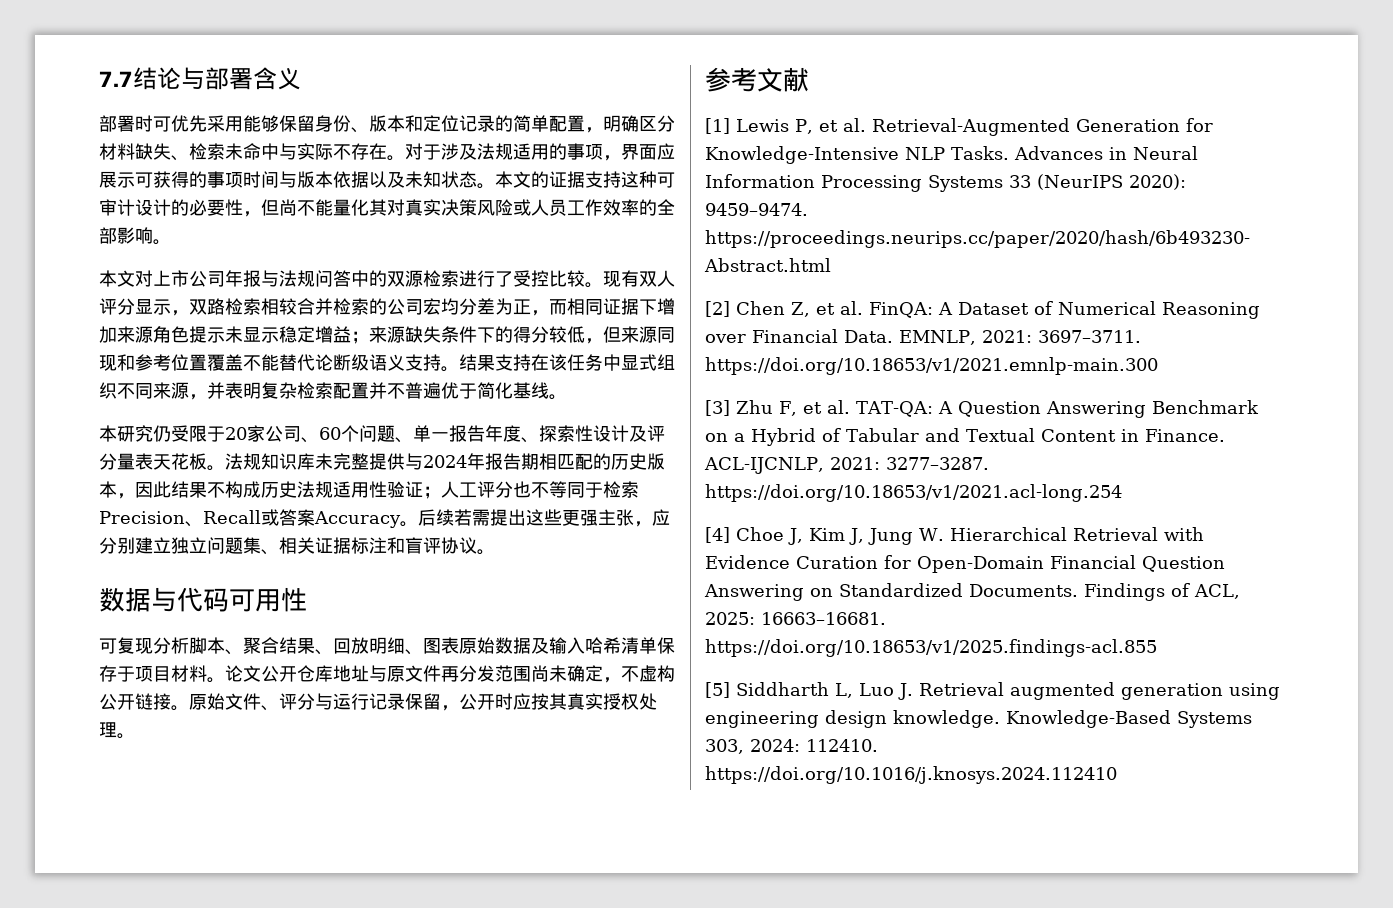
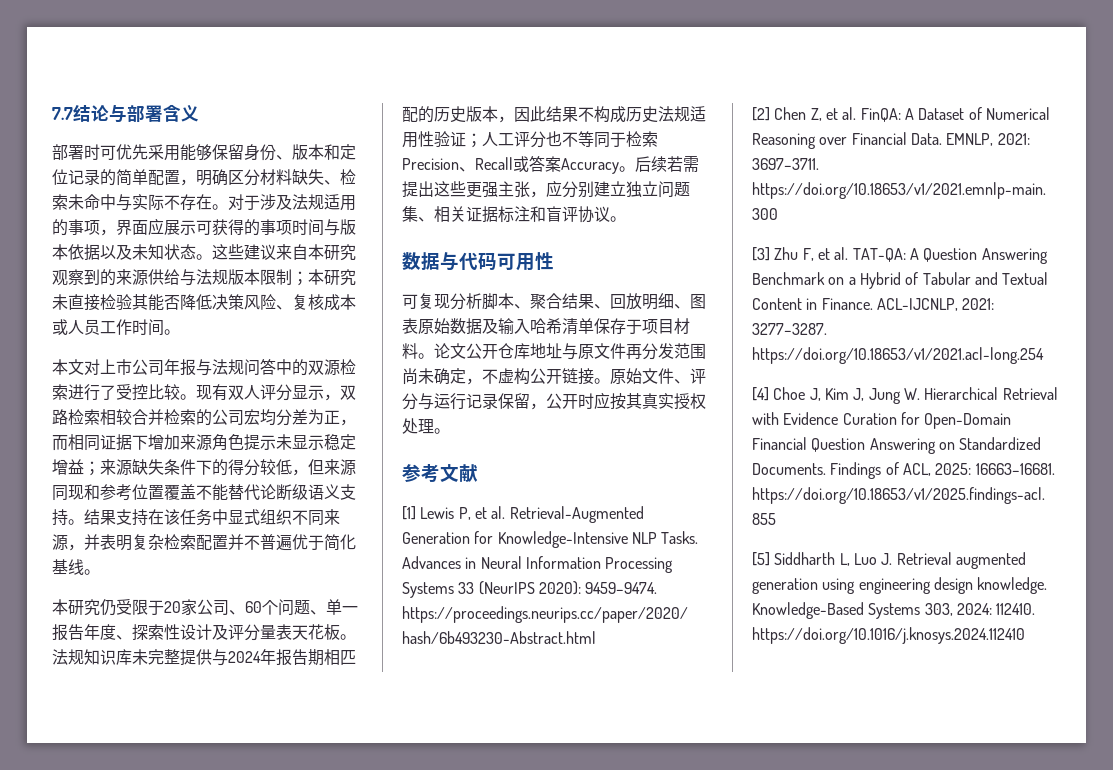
- 本文的证据支持这种可审计设计的必要性，但尚不能量化其对真实决策风险或人员工作效率的全部影响。
+ 这些建议来自本研究观察到的来源供给与法规版本限制；本研究未直接检验其能否降低决策风险、复核成本或人员工作时间。

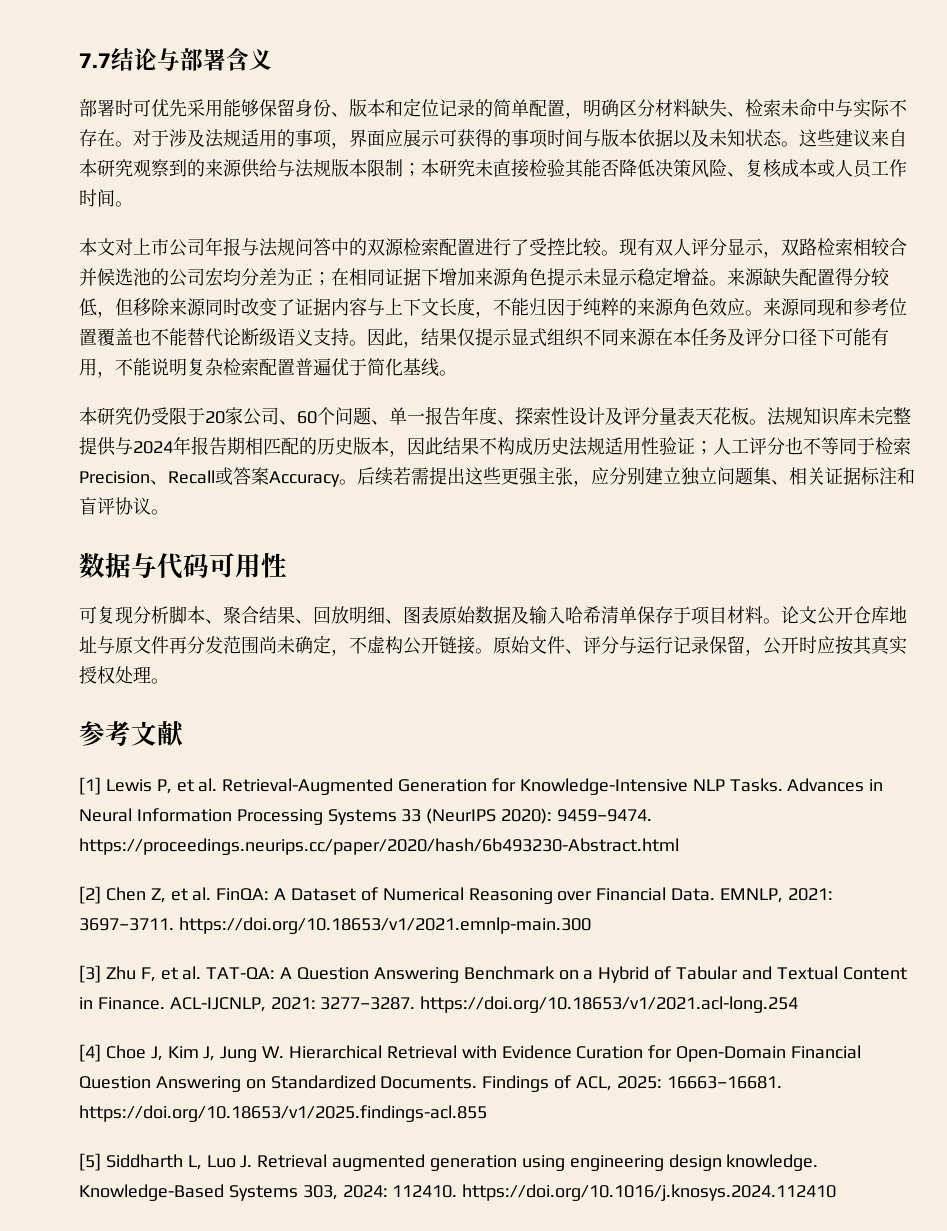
- 本文对上市公司年报与法规问答中的双源检索进行了受控比较。
+ 本文对上市公司年报与法规问答中的双源检索配置进行了受控比较。
- 现有双人评分显示，双路检索相较合并检索的公司宏均分差为正，而相同证据下增加来源角色提示未显示稳定增益；来源缺失条件下的得分较低，但来源同现和参考位置覆盖不能替代论断级语义支持。
+ 现有双人评分显示，双路检索相较合并候选池的公司宏均分差为正；在相同证据下增加来源角色提示未显示稳定增益。来源缺失配置得分较低，但移除来源同时改变了证据内容与上下文长度，不能归因于纯粹的来源角色效应。来源同现和参考位置覆盖也不能替代论断级语义支持。
- 结果支持在该任务中显式组织不同来源，并表明复杂检索配置并不普遍优于简化基线。
+ 因此，结果仅提示显式组织不同来源在本任务及评分口径下可能有用，不能说明复杂检索配置普遍优于简化基线。

